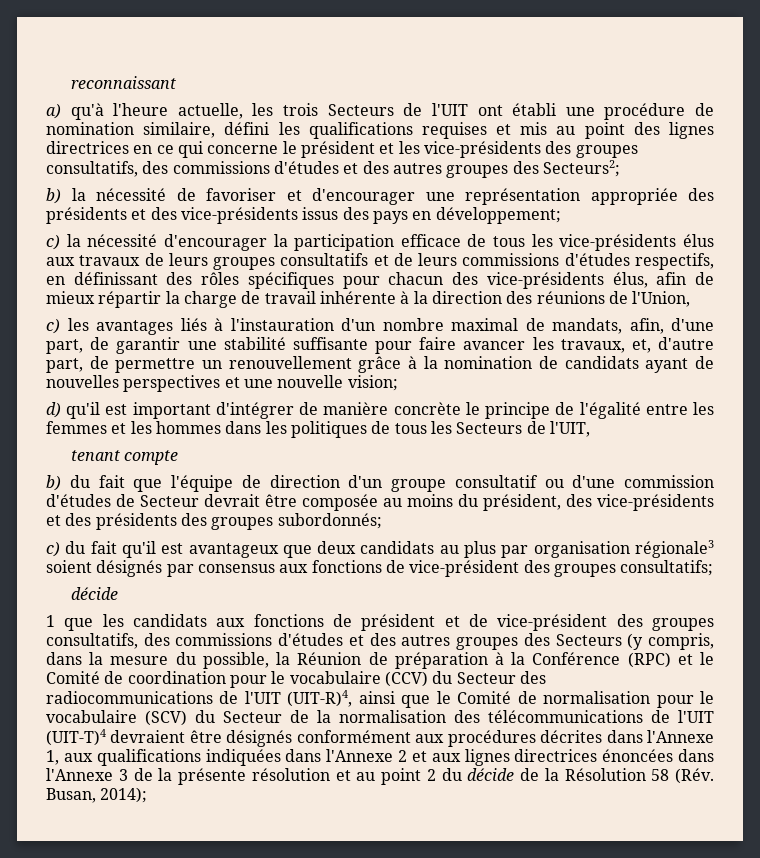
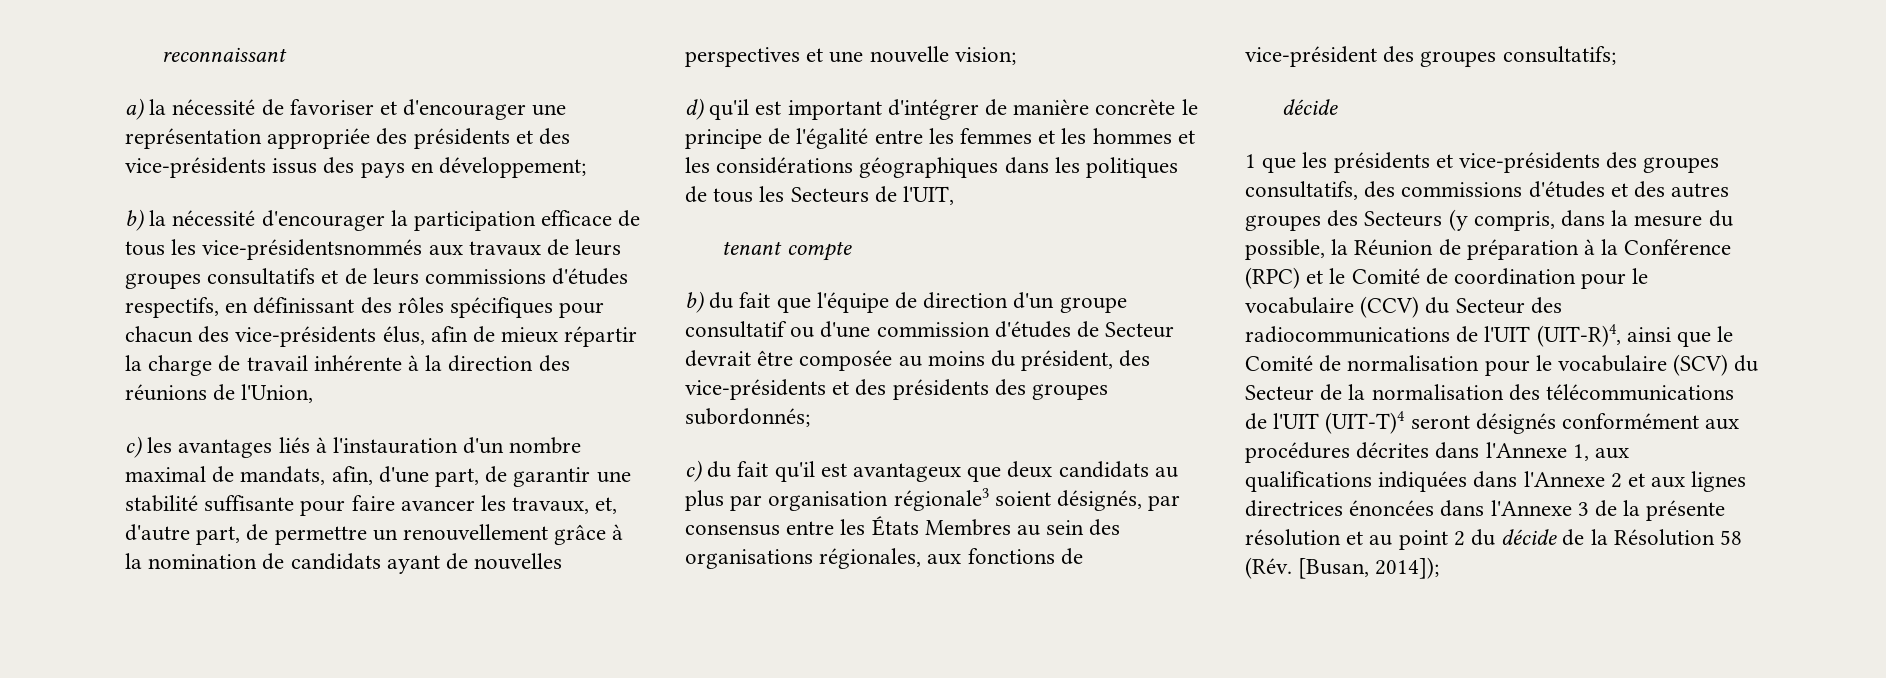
- a) qu'à l'heure actuelle, les trois Secteurs de l'UIT ont établi une procédure de nomination similaire, défini les qualifications requises et mis au point des lignes directrices en ce qui concerne le président et les vice-présidents des groupes consultatifs, des commissions d'études et des autres groupes des Secteurs2;
- b) la nécessité de favoriser et d'encourager une représentation appropriée des présidents et des vice-présidents issus des pays en développement;
+ a) la nécessité de favoriser et d'encourager une représentation appropriée des présidents et des vice-présidents issus des pays en développement;
- c) la nécessité d'encourager la participation efficace de tous les vice-présidents élus aux travaux de leurs groupes consultatifs et de leurs commissions d'études respectifs, en définissant des rôles spécifiques pour chacun des vice-présidents élus, afin de mieux répartir la charge de travail inhérente à la direction des réunions de l'Union,
+ b) la nécessité d'encourager la participation efficace de tous les vice-présidentsnommés aux travaux de leurs groupes consultatifs et de leurs commissions d'études respectifs, en définissant des rôles spécifiques pour chacun des vice-présidents élus, afin de mieux répartir la charge de travail inhérente à la direction des réunions de l'Union,
- d) qu'il est important d'intégrer de manière concrète le principe de l'égalité entre les femmes et les hommes dans les politiques de tous les Secteurs de l'UIT,
+ d) qu'il est important d'intégrer de manière concrète le principe de l'égalité entre les femmes et les hommes et les considérations géographiques dans les politiques de tous les Secteurs de l'UIT,
- c) du fait qu'il est avantageux que deux candidats au plus par organisation régionale3 soient désignés par consensus aux fonctions de vice-président des groupes consultatifs;
+ c) du fait qu'il est avantageux que deux candidats au plus par organisation régionale3 soient désignés, par consensus entre les États Membres au sein des organisations régionales, aux fonctions de vice-président des groupes consultatifs;
- 1 que les candidats aux fonctions de président et de vice-président des groupes consultatifs, des commissions d'études et des autres groupes des Secteurs (y compris, dans la mesure du possible, la Réunion de préparation à la Conférence (RPC) et le Comité de coordination pour le vocabulaire (CCV) du Secteur des radiocommunications de l'UIT (UIT-R)4, ainsi que le Comité de normalisation pour le vocabulaire (SCV) du Secteur de la normalisation des télécommunications de l'UIT (UIT-T)4 devraient être désignés conformément aux procédures décrites dans l'Annexe 1, aux qualifications indiquées dans l'Annexe 2 et aux lignes directrices énoncées dans l'Annexe 3 de la présente résolution et au point 2 du décide de la Résolution 58 (Rév. Busan, 2014);
+ 1 que les présidents et vice-présidents des groupes consultatifs, des commissions d'études et des autres groupes des Secteurs (y compris, dans la mesure du possible, la Réunion de préparation à la Conférence (RPC) et le Comité de coordination pour le vocabulaire (CCV) du Secteur des radiocommunications de l'UIT (UIT-R)4, ainsi que le Comité de normalisation pour le vocabulaire (SCV) du Secteur de la normalisation des télécommunications de l'UIT (UIT-T)4 seront désignés conformément aux procédures décrites dans l'Annexe 1, aux qualifications indiquées dans l'Annexe 2 et aux lignes directrices énoncées dans l'Annexe 3 de la présente résolution et au point 2 du décide de la Résolution 58 (Rév. [Busan, 2014]);

